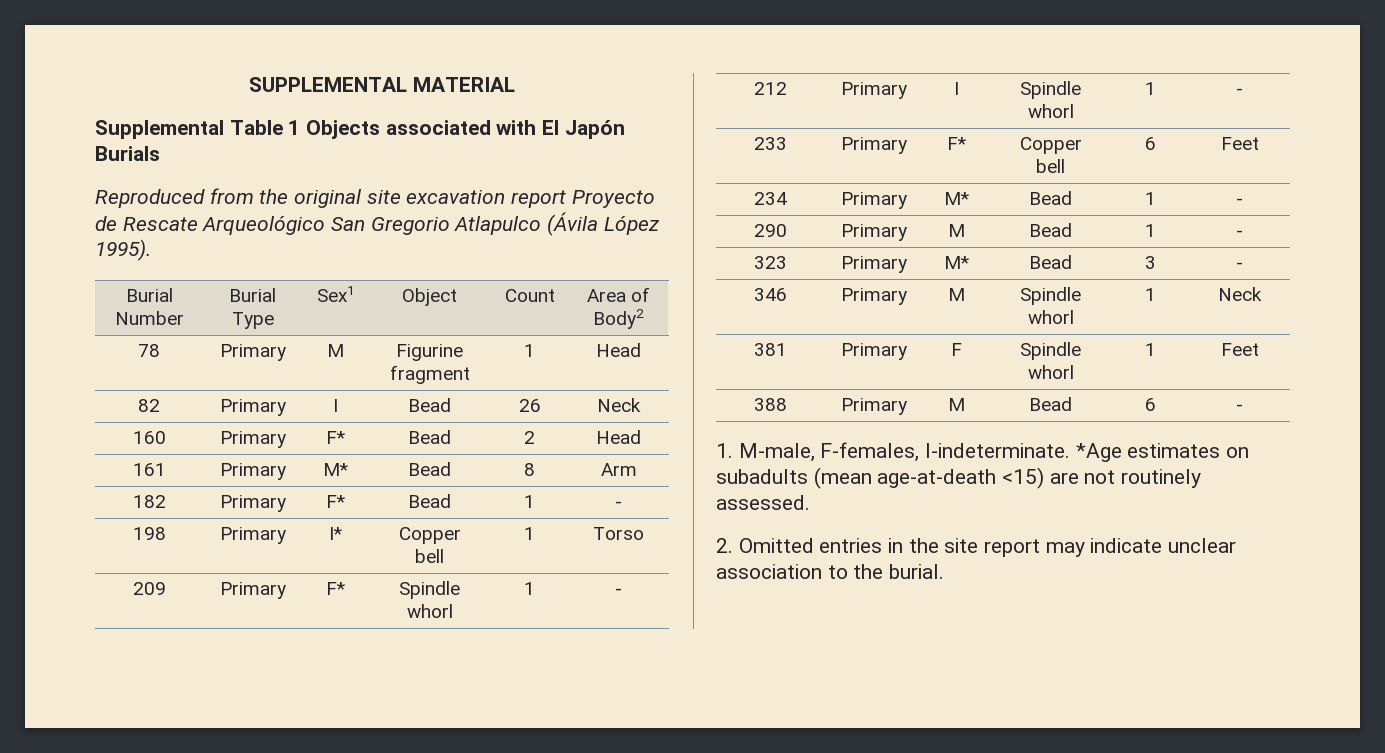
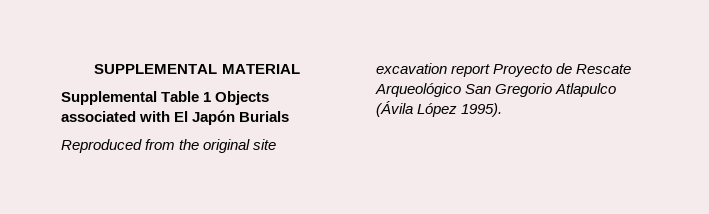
- Burial Number | Burial Type | Sex1 | Object | Count | Area of Body2
- 78 | Primary | M | Figurine fragment | 1 | Head
- 82 | Primary | I | Bead | 26 | Neck
- 160 | Primary | F* | Bead | 2 | Head
- 161 | Primary | M* | Bead | 8 | Arm
- 182 | Primary | F* | Bead | 1 | -
- 198 | Primary | I* | Copper bell | 1 | Torso
- 209 | Primary | F* | Spindle whorl | 1 | -
- 212 | Primary | I | Spindle whorl | 1 | -
- 233 | Primary | F* | Copper bell | 6 | Feet
- 234 | Primary | M* | Bead | 1 | -
- 290 | Primary | M | Bead | 1 | -
- 323 | Primary | M* | Bead | 3 | -
- 346 | Primary | M | Spindle whorl | 1 | Neck
- 381 | Primary | F | Spindle whorl | 1 | Feet
- 388 | Primary | M | Bead | 6 | -
- 1. M-male, F-females, I-indeterminate. *Age estimates on subadults (mean age-at-death <15) are not routinely assessed.
- 2. Omitted entries in the site report may indicate unclear association to the burial.

